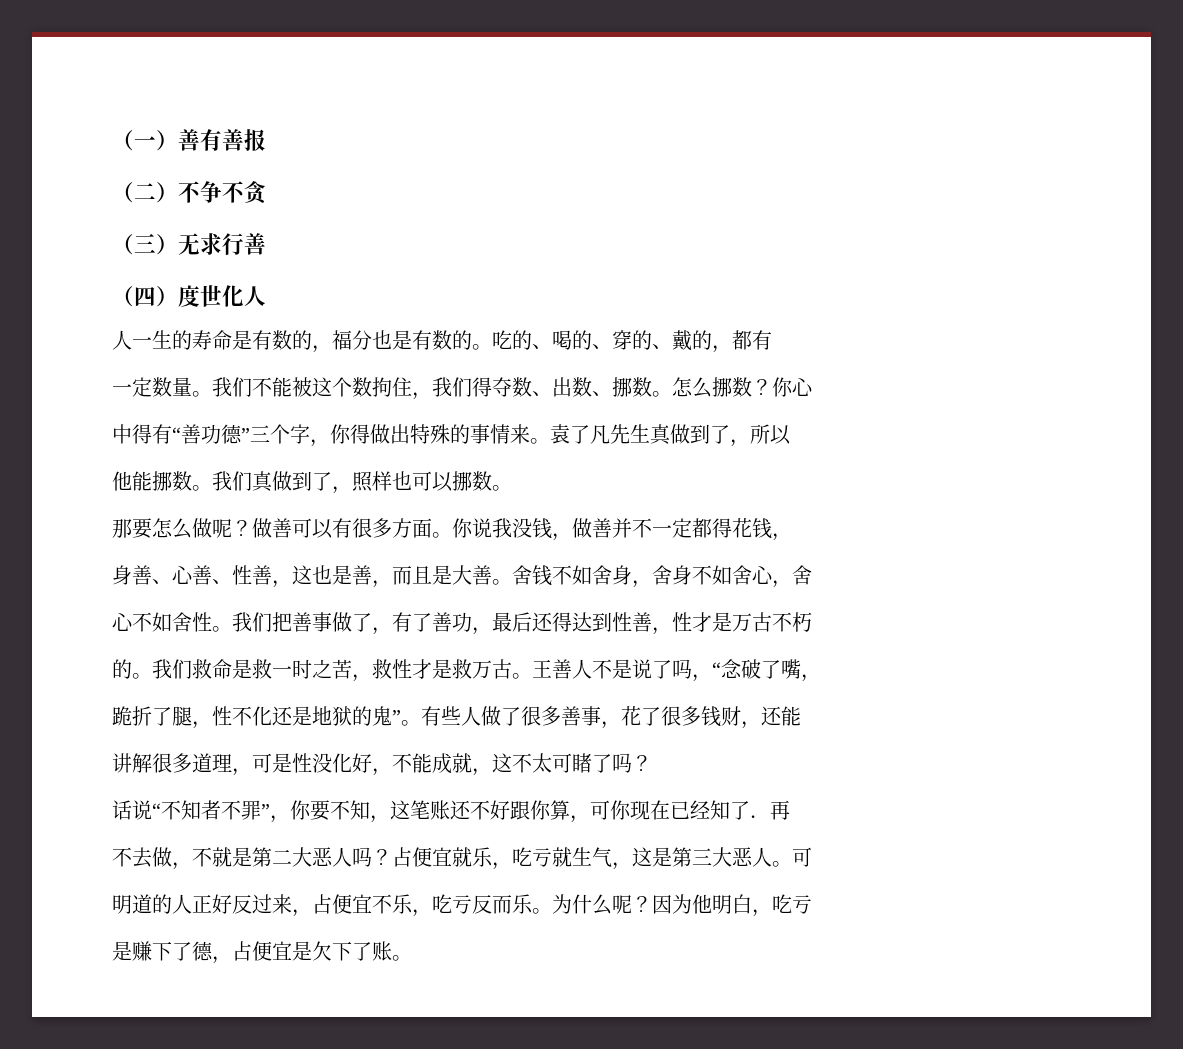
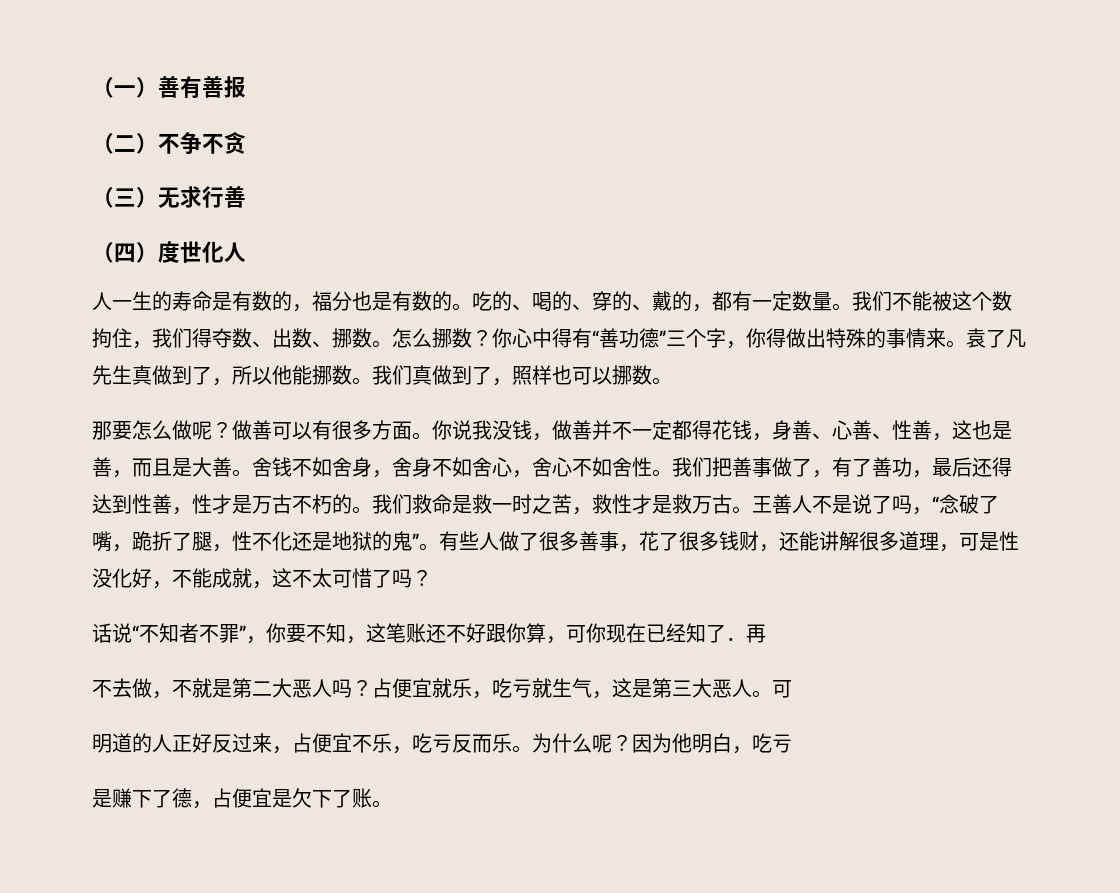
- 吃的、喝的、穿的、戴的，都有
- 一定数量。
+ 吃的、喝的、穿的、戴的，都有一定数量。
- 你心
- 中得有“善功德”三个字，你得做出特殊的事情来。
+ 你心中得有“善功德”三个字，你得做出特殊的事情来。
- 袁了凡先生真做到了，所以
- 他能挪数。
+ 袁了凡先生真做到了，所以他能挪数。
- 你说我没钱，做善并不一定都得花钱，
- 身善、心善、性善，这也是善，而且是大善。
+ 你说我没钱，做善并不一定都得花钱，身善、心善、性善，这也是善，而且是大善。
- 舍钱不如舍身，舍身不如舍心，舍
- 心不如舍性。
+ 舍钱不如舍身，舍身不如舍心，舍心不如舍性。
- 我们把善事做了，有了善功，最后还得达到性善，性才是万古不朽
- 的。
+ 我们把善事做了，有了善功，最后还得达到性善，性才是万古不朽的。
- 王善人不是说了吗，“念破了嘴，
- 跪折了腿，性不化还是地狱的鬼”。
+ 王善人不是说了吗，“念破了嘴，跪折了腿，性不化还是地狱的鬼”。
- 有些人做了很多善事，花了很多钱财，还能
- 讲解很多道理，可是性没化好，不能成就，这不太可睹了吗？
+ 有些人做了很多善事，花了很多钱财，还能讲解很多道理，可是性没化好，不能成就，这不太可惜了吗？

